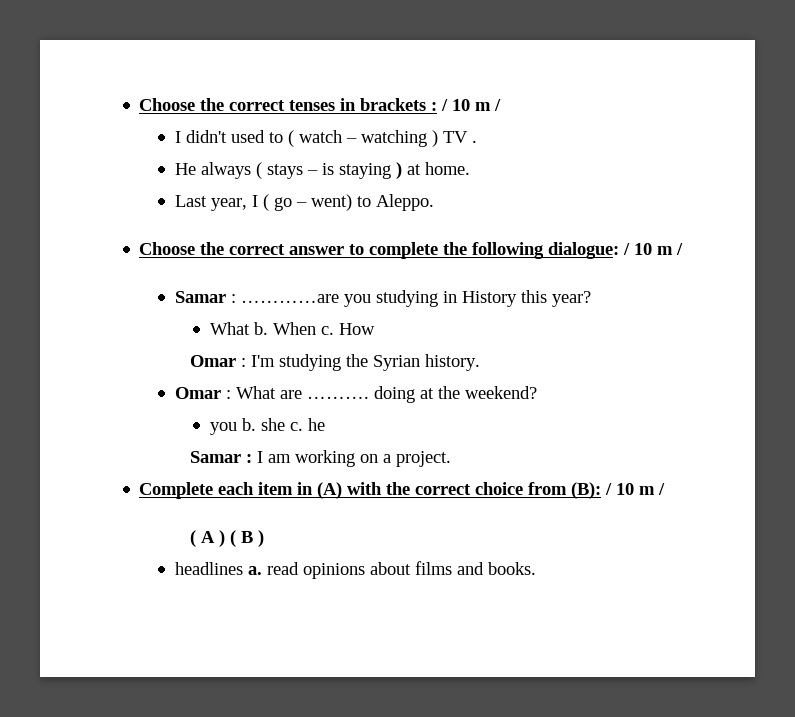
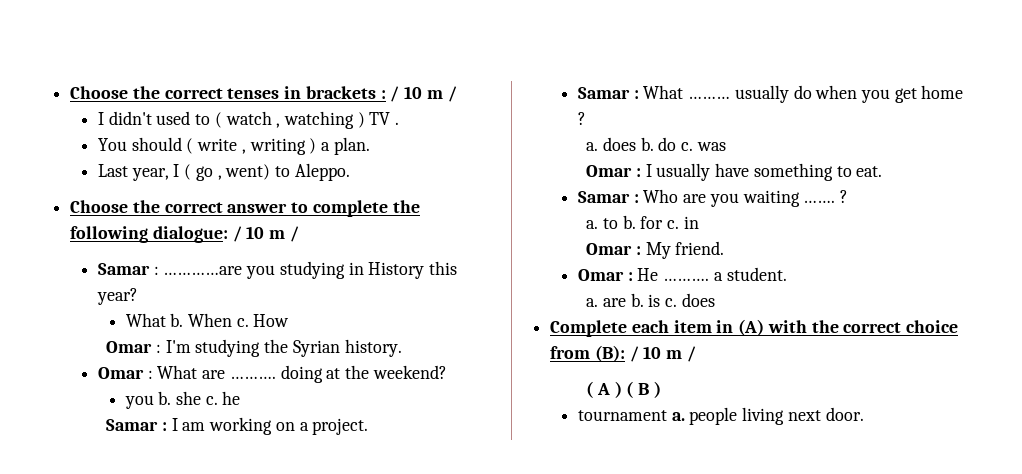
- I didn't used to ( watch – watching ) TV .
+ I didn't used to ( watch , watching ) TV .
- He always ( stays – is staying ) at home.
+ You should ( write , writing ) a plan.
- Last year, I ( go – went) to Aleppo.
+ Last year, I ( go , went) to Aleppo.
+ Samar : What ……… usually do when you get home ?
+ a. does b. do c. was
+ Omar : I usually have something to eat.
+ Samar : Who are you waiting ……. ?
+ a. to b. for c. in
+ Omar : My friend.
+ Omar : He ………. a student.
+ a. are b. is c. does
- headlines a. read opinions about films and books.
+ tournament a. people living next door.

